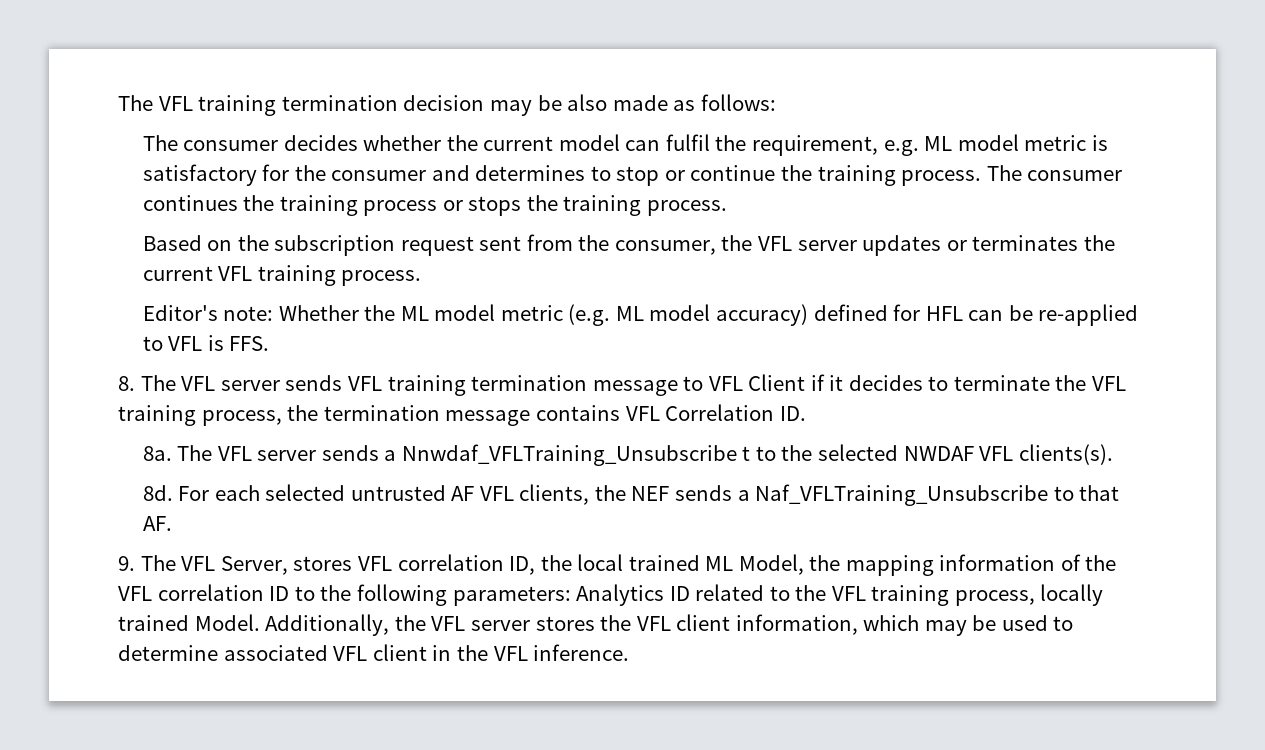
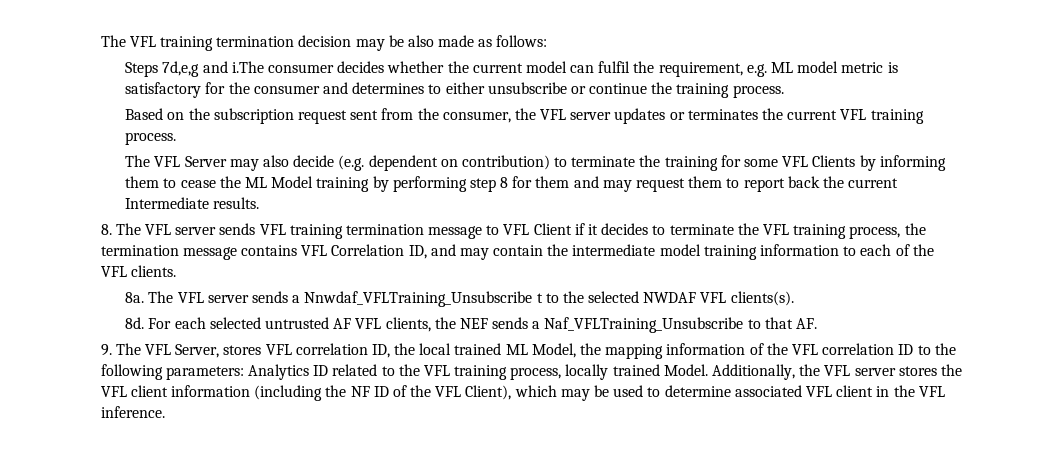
- The consumer decides whether the current model can fulfil the requirement, e.g. ML model metric is satisfactory for the consumer and determines to stop or continue the training process. The consumer continues the training process or stops the training process.
+ Steps 7d,e,g and i.The consumer decides whether the current model can fulfil the requirement, e.g. ML model metric is satisfactory for the consumer and determines to either unsubscribe or continue the training process.
- Editor's note: Whether the ML model metric (e.g. ML model accuracy) defined for HFL can be re-applied to VFL is FFS.
+ The VFL Server may also decide (e.g. dependent on contribution) to terminate the training for some VFL Clients by informing them to cease the ML Model training by performing step 8 for them and may request them to report back the current Intermediate results.
- 8. The VFL server sends VFL training termination message to VFL Client if it decides to terminate the VFL training process, the termination message contains VFL Correlation ID.
+ 8. The VFL server sends VFL training termination message to VFL Client if it decides to terminate the VFL training process, the termination message contains VFL Correlation ID, and may contain the intermediate model training information to each of the VFL clients.
- Additionally, the VFL server stores the VFL client information, which may be used to determine associated VFL client in the VFL inference.
+ Additionally, the VFL server stores the VFL client information (including the NF ID of the VFL Client), which may be used to determine associated VFL client in the VFL inference.

